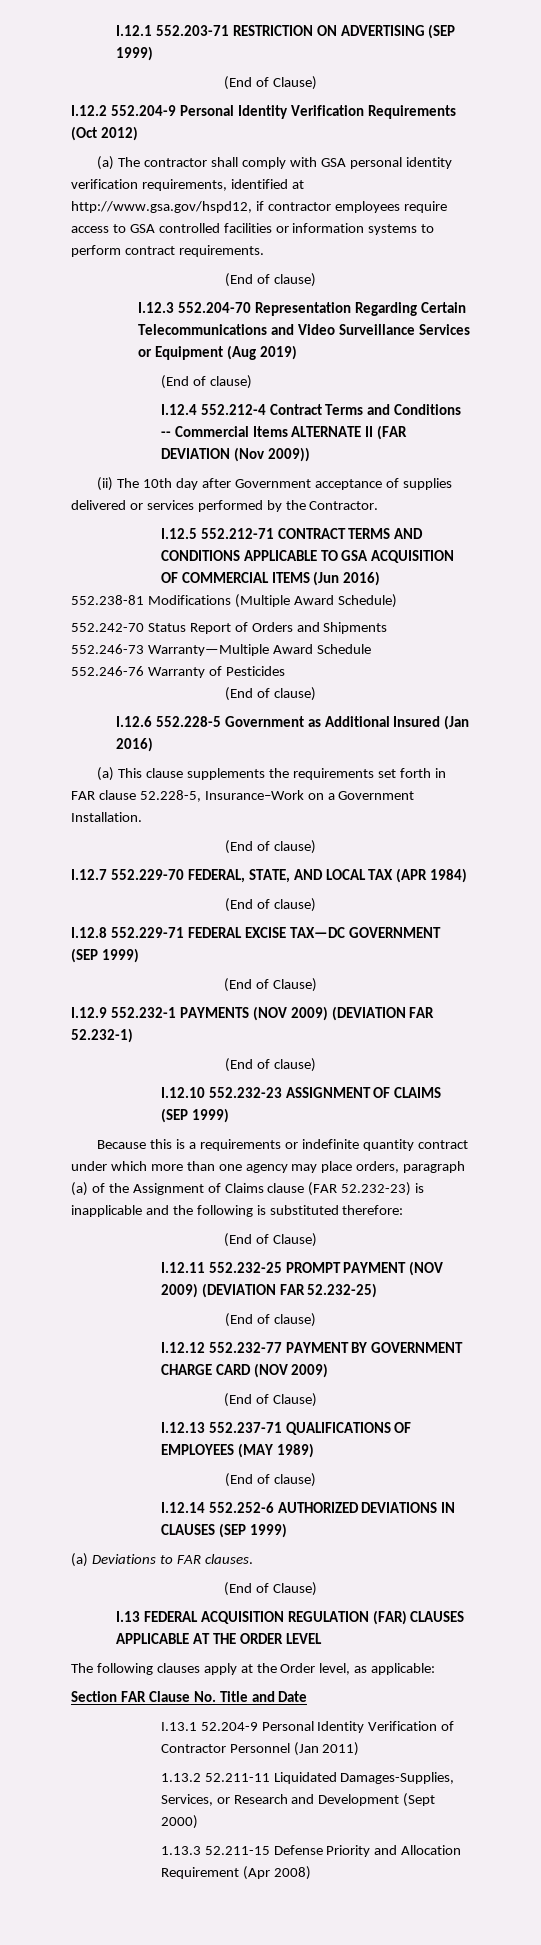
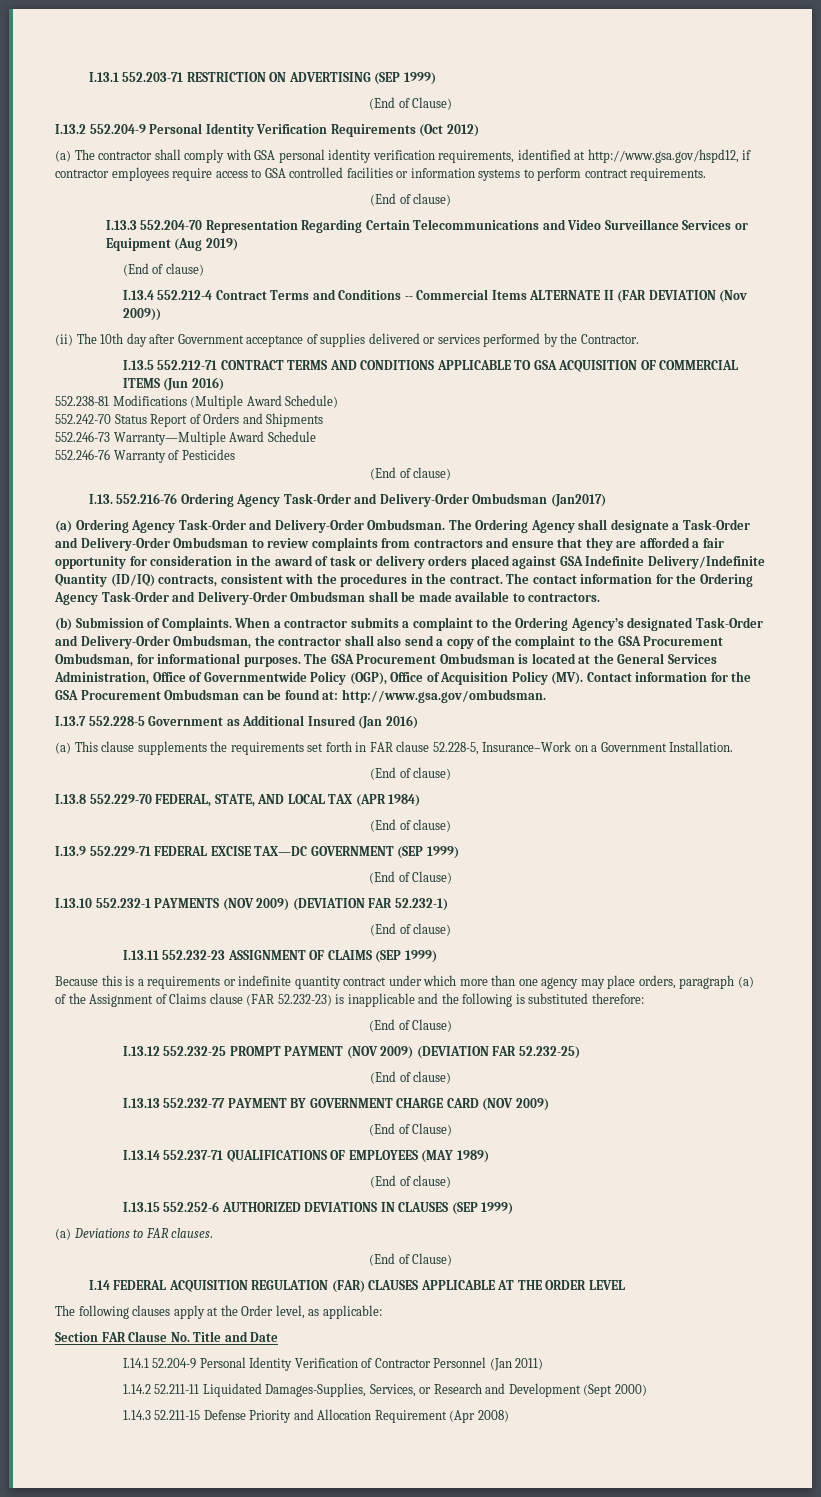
- I.12.1 552.203-71 RESTRICTION ON ADVERTISING (SEP 1999)
+ I.13.1 552.203-71 RESTRICTION ON ADVERTISING (SEP 1999)
- I.12.2 552.204-9 Personal Identity Verification Requirements (Oct 2012)
+ I.13.2 552.204-9 Personal Identity Verification Requirements (Oct 2012)
- I.12.3 552.204-70 Representation Regarding Certain Telecommunications and Video Surveillance Services or Equipment (Aug 2019)
+ I.13.3 552.204-70 Representation Regarding Certain Telecommunications and Video Surveillance Services or Equipment (Aug 2019)
- I.12.4 552.212-4 Contract Terms and Conditions -- Commercial Items ALTERNATE II (FAR DEVIATION (Nov 2009))
+ I.13.4 552.212-4 Contract Terms and Conditions -- Commercial Items ALTERNATE II (FAR DEVIATION (Nov 2009))
- I.12.5 552.212-71 CONTRACT TERMS AND CONDITIONS APPLICABLE TO GSA ACQUISITION OF COMMERCIAL ITEMS (Jun 2016)
+ I.13.5 552.212-71 CONTRACT TERMS AND CONDITIONS APPLICABLE TO GSA ACQUISITION OF COMMERCIAL ITEMS (Jun 2016)
- I.12.6 552.228-5 Government as Additional Insured (Jan 2016)
+ I.13. 552.216-76 Ordering Agency Task-Order and Delivery-Order Ombudsman (Jan2017)
+ (a) Ordering Agency Task-Order and Delivery-Order Ombudsman. The Ordering Agency shall designate a Task-Order and Delivery-Order Ombudsman to review complaints from contractors and ensure that they are afforded a fair opportunity for consideration in the award of task or delivery orders placed against GSA Indefinite Delivery/Indefinite Quantity (ID/IQ) contracts, consistent with the procedures in the contract. The contact information for the Ordering Agency Task-Order and Delivery-Order Ombudsman shall be made available to contractors.
+ (b) Submission of Complaints. When a contractor submits a complaint to the Ordering Agency’s designated Task-Order and Delivery-Order Ombudsman, the contractor shall also send a copy of the complaint to the GSA Procurement Ombudsman, for informational purposes. The GSA Procurement Ombudsman is located at the General Services Administration, Office of Governmentwide Policy (OGP), Office of Acquisition Policy (MV). Contact information for the GSA Procurement Ombudsman can be found at: http://www.gsa.gov/ombudsman.
+ I.13.7 552.228-5 Government as Additional Insured (Jan 2016)
- I.12.7 552.229-70 FEDERAL, STATE, AND LOCAL TAX (APR 1984)
+ I.13.8 552.229-70 FEDERAL, STATE, AND LOCAL TAX (APR 1984)
- I.12.8 552.229-71 FEDERAL EXCISE TAX—DC GOVERNMENT (SEP 1999)
+ I.13.9 552.229-71 FEDERAL EXCISE TAX—DC GOVERNMENT (SEP 1999)
- I.12.9 552.232-1 PAYMENTS (NOV 2009) (DEVIATION FAR 52.232-1)
+ I.13.10 552.232-1 PAYMENTS (NOV 2009) (DEVIATION FAR 52.232-1)
- I.12.10 552.232-23 ASSIGNMENT OF CLAIMS (SEP 1999)
+ I.13.11 552.232-23 ASSIGNMENT OF CLAIMS (SEP 1999)
- I.12.11 552.232-25 PROMPT PAYMENT (NOV 2009) (DEVIATION FAR 52.232-25)
+ I.13.12 552.232-25 PROMPT PAYMENT (NOV 2009) (DEVIATION FAR 52.232-25)
- I.12.12 552.232-77 PAYMENT BY GOVERNMENT CHARGE CARD (NOV 2009)
+ I.13.13 552.232-77 PAYMENT BY GOVERNMENT CHARGE CARD (NOV 2009)
- I.12.13 552.237-71 QUALIFICATIONS OF EMPLOYEES (MAY 1989)
+ I.13.14 552.237-71 QUALIFICATIONS OF EMPLOYEES (MAY 1989)
- I.12.14 552.252-6 AUTHORIZED DEVIATIONS IN CLAUSES (SEP 1999)
+ I.13.15 552.252-6 AUTHORIZED DEVIATIONS IN CLAUSES (SEP 1999)
- I.13 FEDERAL ACQUISITION REGULATION (FAR) CLAUSES APPLICABLE AT THE ORDER LEVEL
+ I.14 FEDERAL ACQUISITION REGULATION (FAR) CLAUSES APPLICABLE AT THE ORDER LEVEL
- I.13.1 52.204-9 Personal Identity Verification of Contractor Personnel (Jan 2011)
+ I.14.1 52.204-9 Personal Identity Verification of Contractor Personnel (Jan 2011)
- 1.13.2 52.211-11 Liquidated Damages-Supplies, Services, or Research and Development (Sept 2000)
+ 1.14.2 52.211-11 Liquidated Damages-Supplies, Services, or Research and Development (Sept 2000)
- 1.13.3 52.211-15 Defense Priority and Allocation Requirement (Apr 2008)
+ 1.14.3 52.211-15 Defense Priority and Allocation Requirement (Apr 2008)

